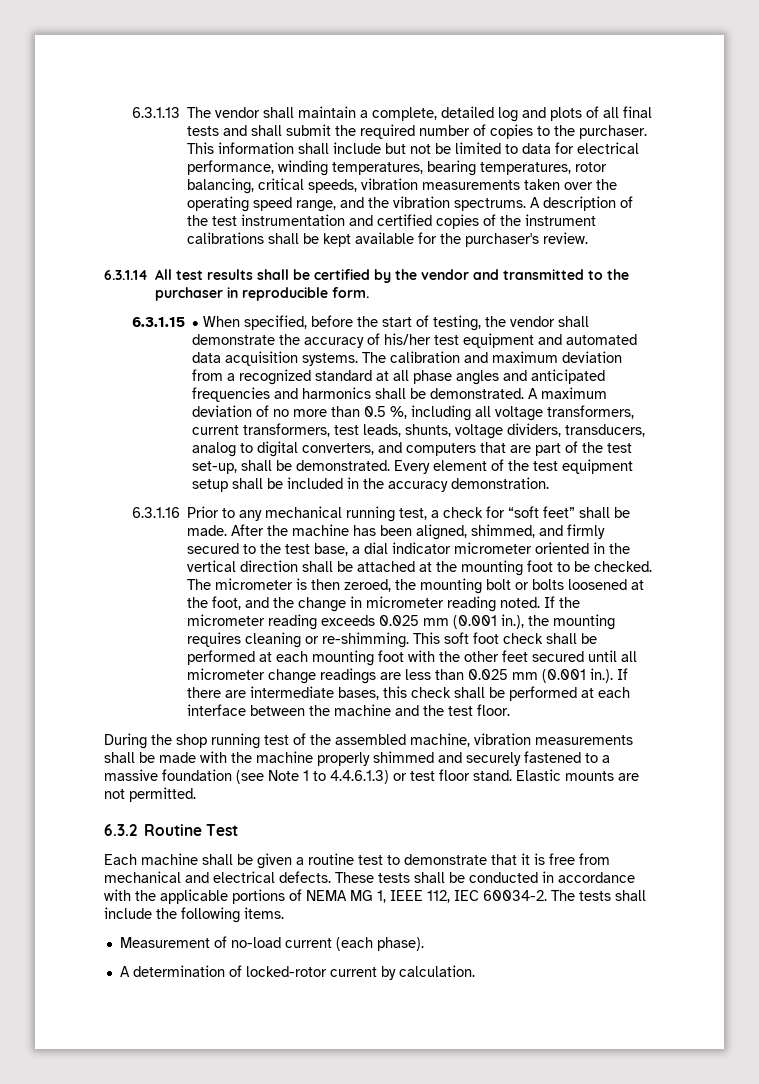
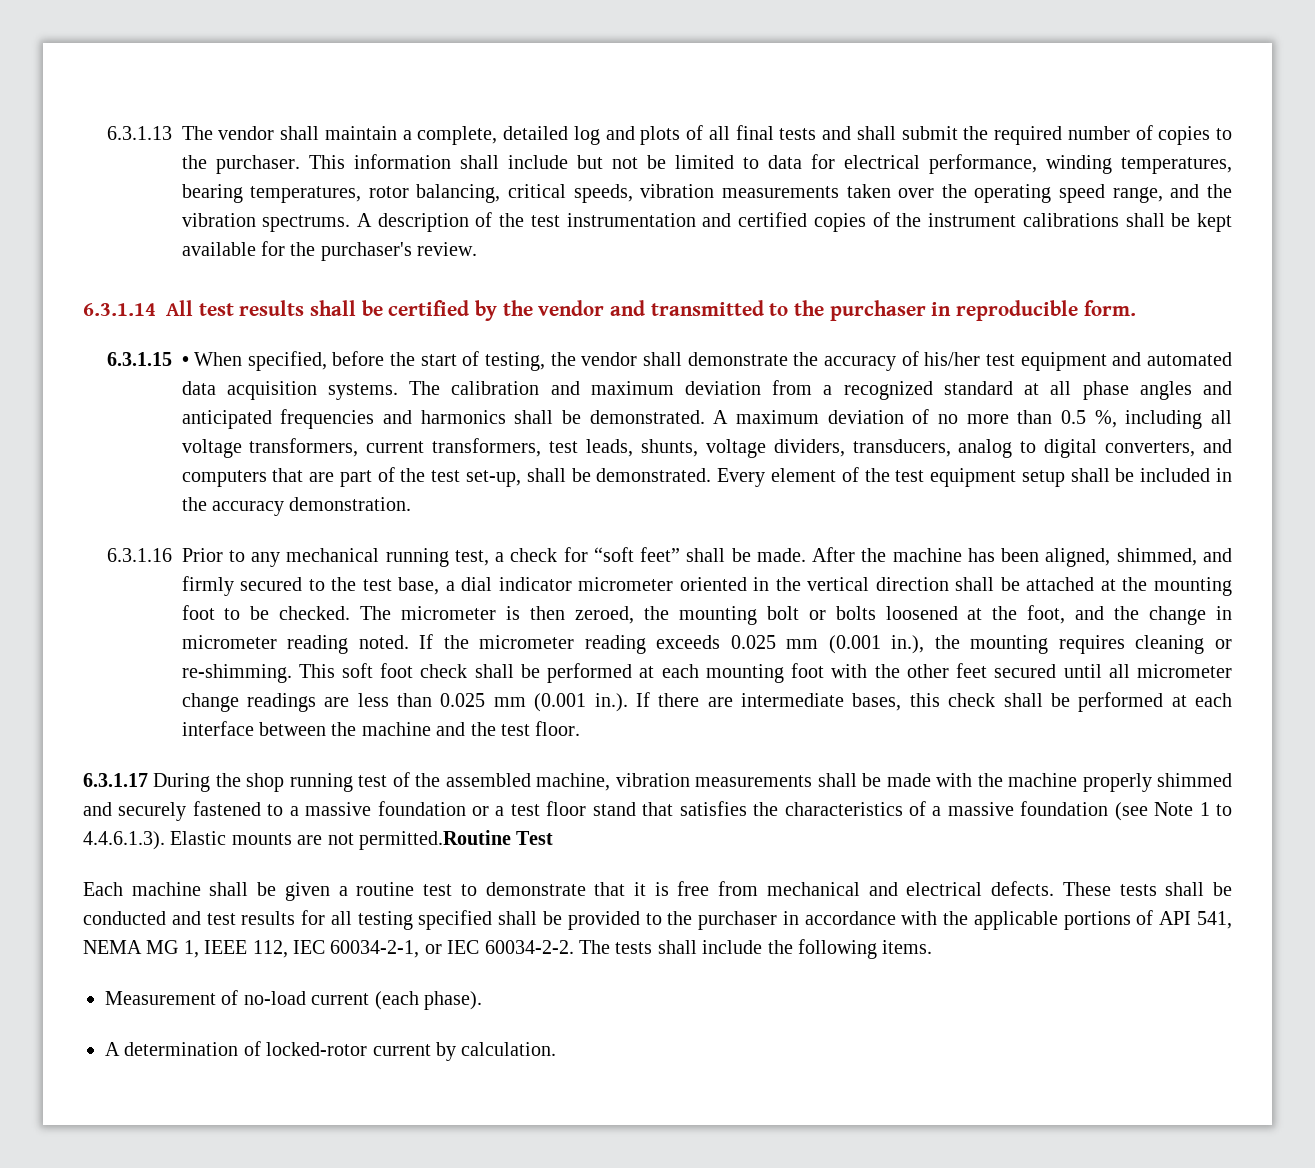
- During the shop running test of the assembled machine, vibration measurements shall be made with the machine properly shimmed and securely fastened to a massive foundation (see Note 1 to 4.4.6.1.3) or test floor stand. Elastic mounts are not permitted.
- 6.3.2 Routine Test
+ 6.3.1.17 During the shop running test of the assembled machine, vibration measurements shall be made with the machine properly shimmed and securely fastened to a massive foundation or a test floor stand that satisfies the characteristics of a massive foundation (see Note 1 to 4.4.6.1.3). Elastic mounts are not permitted.Routine Test
- These tests shall be conducted in accordance with the applicable portions of NEMA MG 1, IEEE 112, IEC 60034-2.
+ These tests shall be conducted and test results for all testing specified shall be provided to the purchaser in accordance with the applicable portions of API 541, NEMA MG 1, IEEE 112, IEC 60034-2-1, or IEC 60034-2-2.

